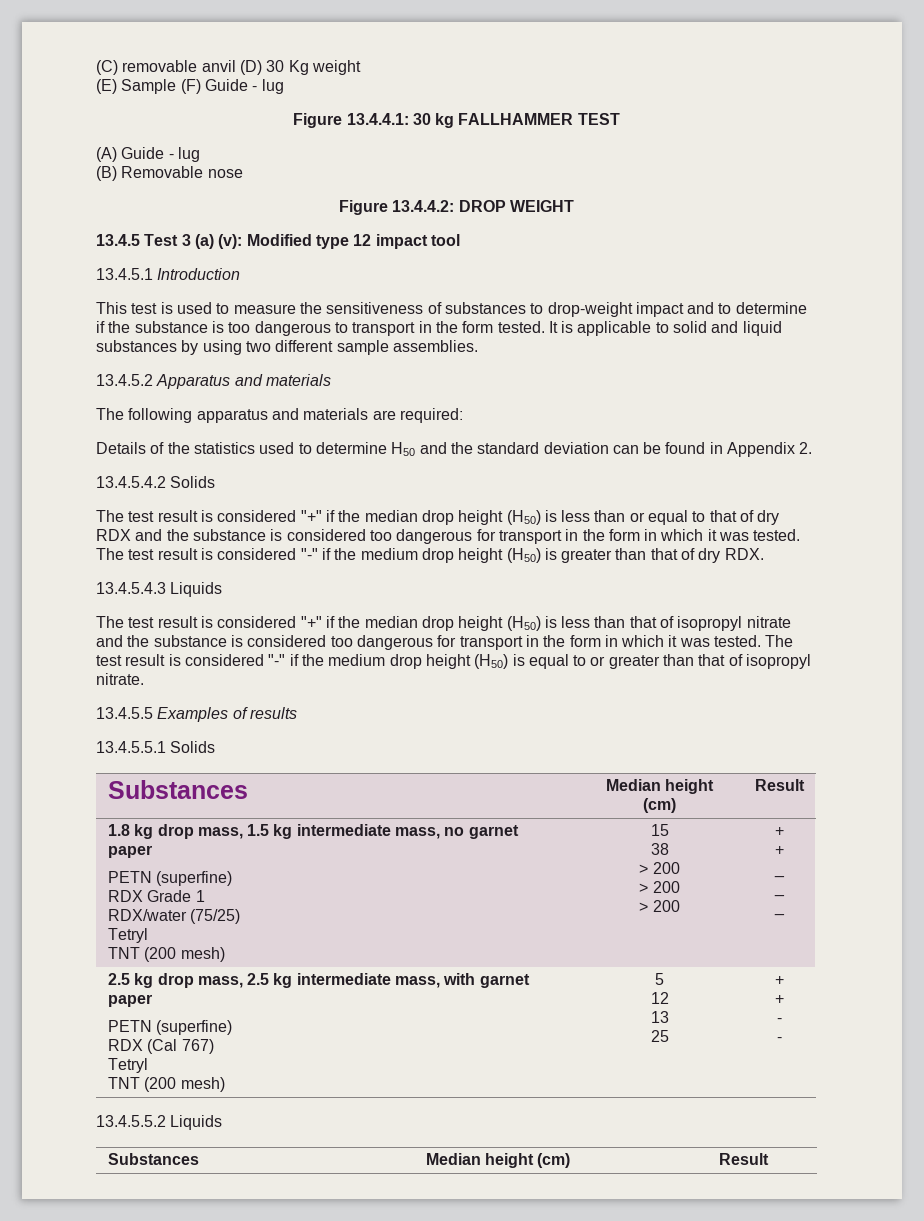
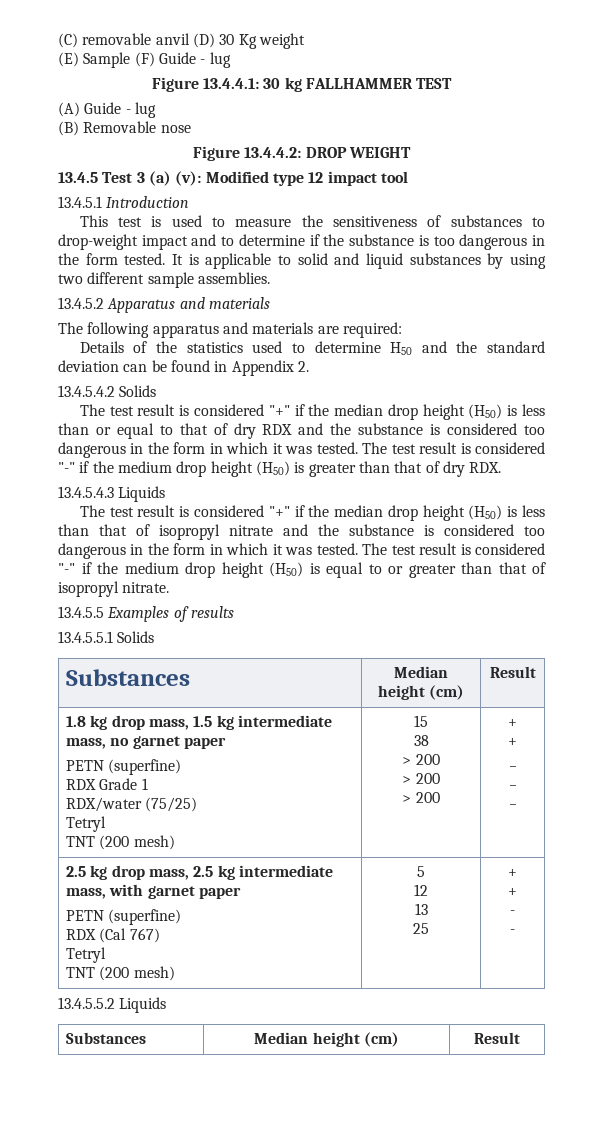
- This test is used to measure the sensitiveness of substances to drop-weight impact and to determine if the substance is too dangerous to transport in the form tested.
+ This test is used to measure the sensitiveness of substances to drop-weight impact and to determine if the substance is too dangerous in the form tested.
- The test result is considered "+" if the median drop height (H50) is less than or equal to that of dry RDX and the substance is considered too dangerous for transport in the form in which it was tested.
+ The test result is considered "+" if the median drop height (H50) is less than or equal to that of dry RDX and the substance is considered too dangerous in the form in which it was tested.
- The test result is considered "+" if the median drop height (H50) is less than that of isopropyl nitrate and the substance is considered too dangerous for transport in the form in which it was tested.
+ The test result is considered "+" if the median drop height (H50) is less than that of isopropyl nitrate and the substance is considered too dangerous in the form in which it was tested.

